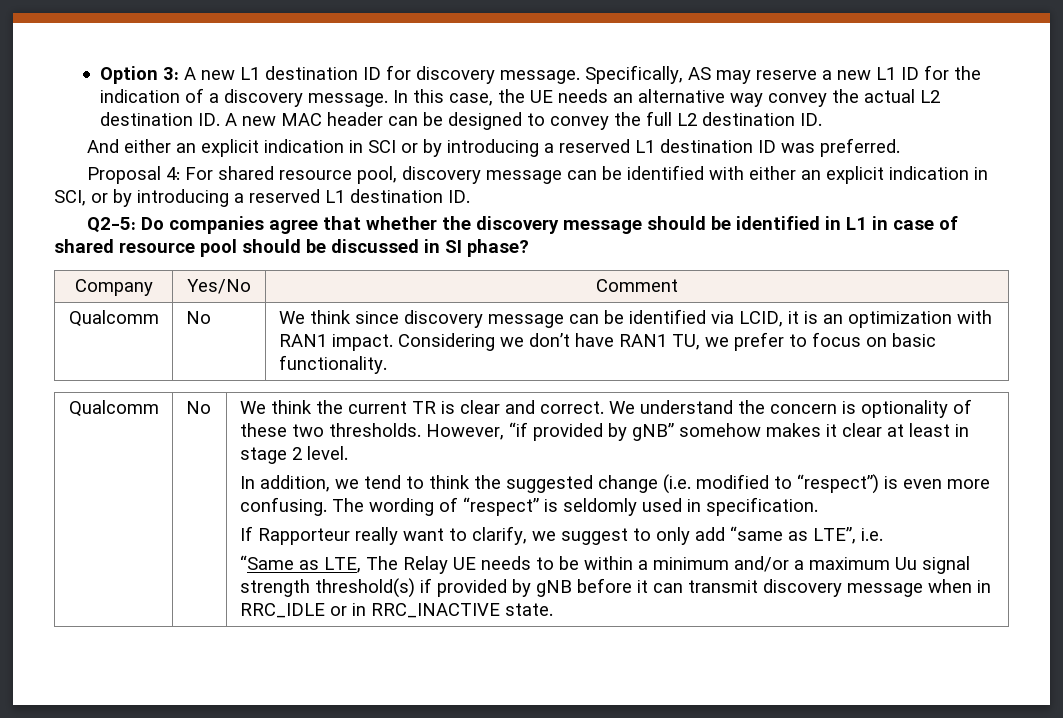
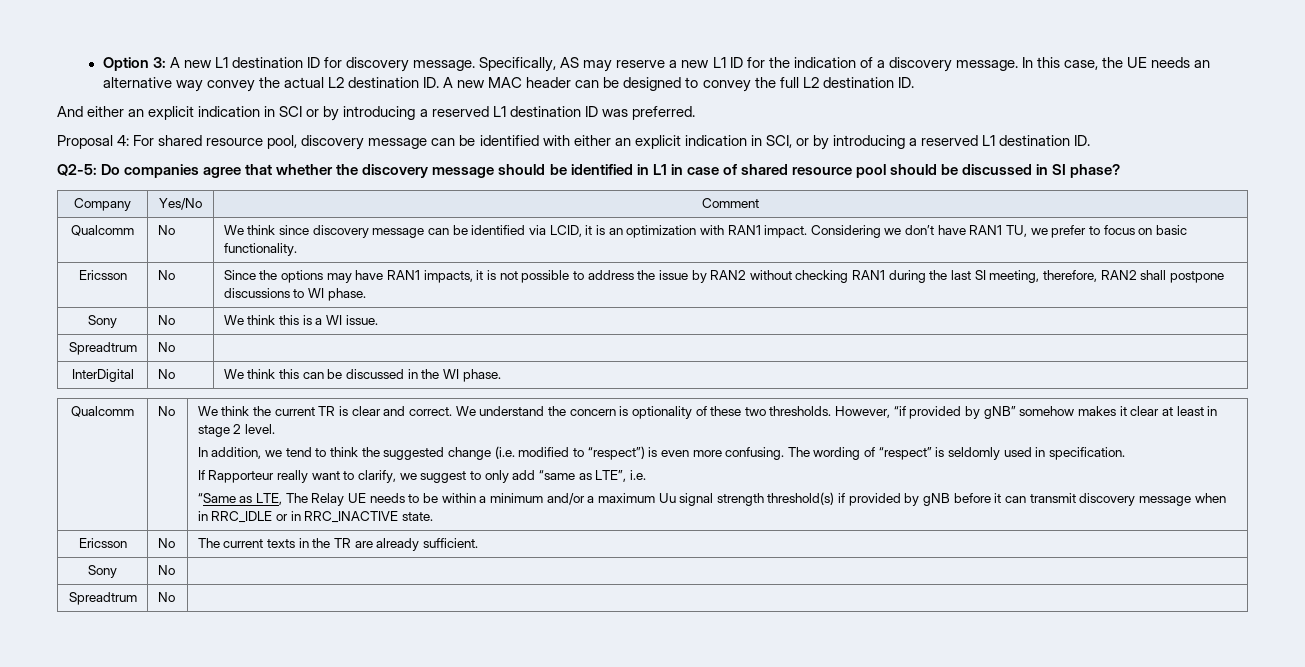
+ Ericsson | No | Since the options may have RAN1 impacts, it is not possible to address the issue by RAN2 without checking RAN1 during the last SI meeting, therefore, RAN2 shall postpone discussions to WI phase.
+ Sony | No | We think this is a WI issue.
+ Spreadtrum | No |
+ InterDigital | No | We think this can be discussed in the WI phase.
+ Ericsson | No | The current texts in the TR are already sufficient.
+ Sony | No |
+ Spreadtrum | No |

